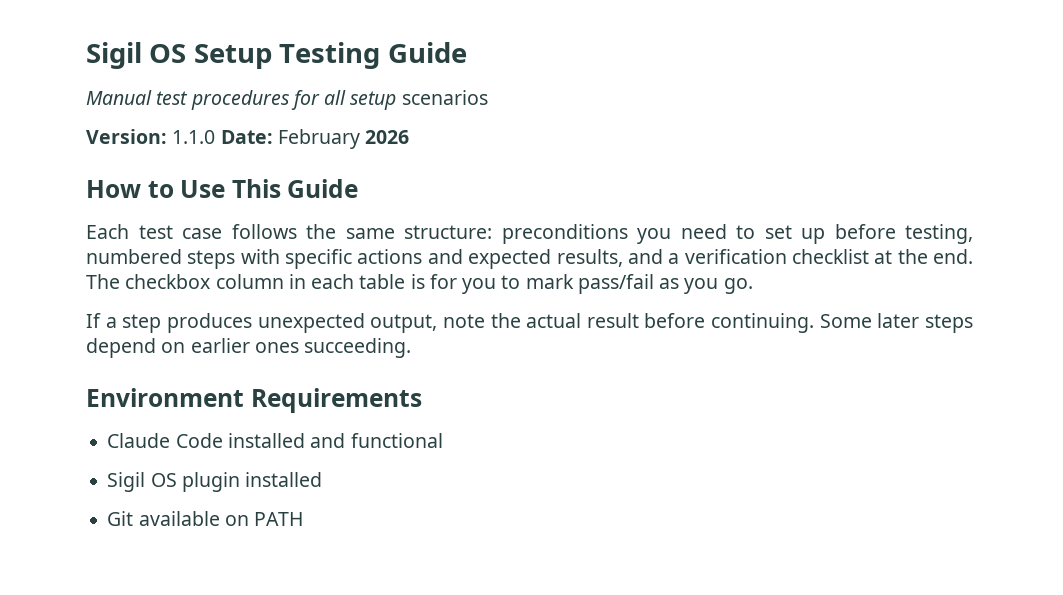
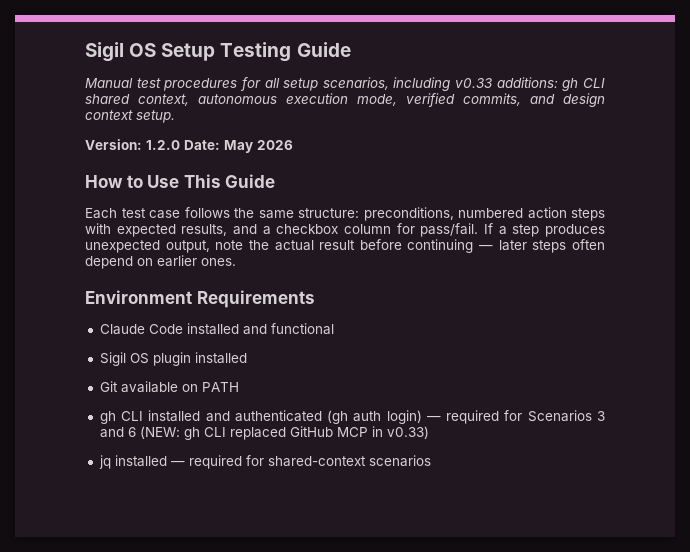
- Manual test procedures for all setup scenarios
- Version: 1.1.0 Date: February 2026
+ Manual test procedures for all setup scenarios, including v0.33 additions: gh CLI shared context, autonomous execution mode, verified commits, and design context setup.
+ Version: 1.2.0 Date: May 2026
- Each test case follows the same structure: preconditions you need to set up before testing, numbered steps with specific actions and expected results, and a verification checklist at the end. The checkbox column in each table is for you to mark pass/fail as you go.
- If a step produces unexpected output, note the actual result before continuing. Some later steps depend on earlier ones succeeding.
+ Each test case follows the same structure: preconditions, numbered action steps with expected results, and a checkbox column for pass/fail. If a step produces unexpected output, note the actual result before continuing — later steps often depend on earlier ones.
+ gh CLI installed and authenticated (gh auth login) — required for Scenarios 3 and 6 (NEW: gh CLI replaced GitHub MCP in v0.33)
+ jq installed — required for shared-context scenarios

